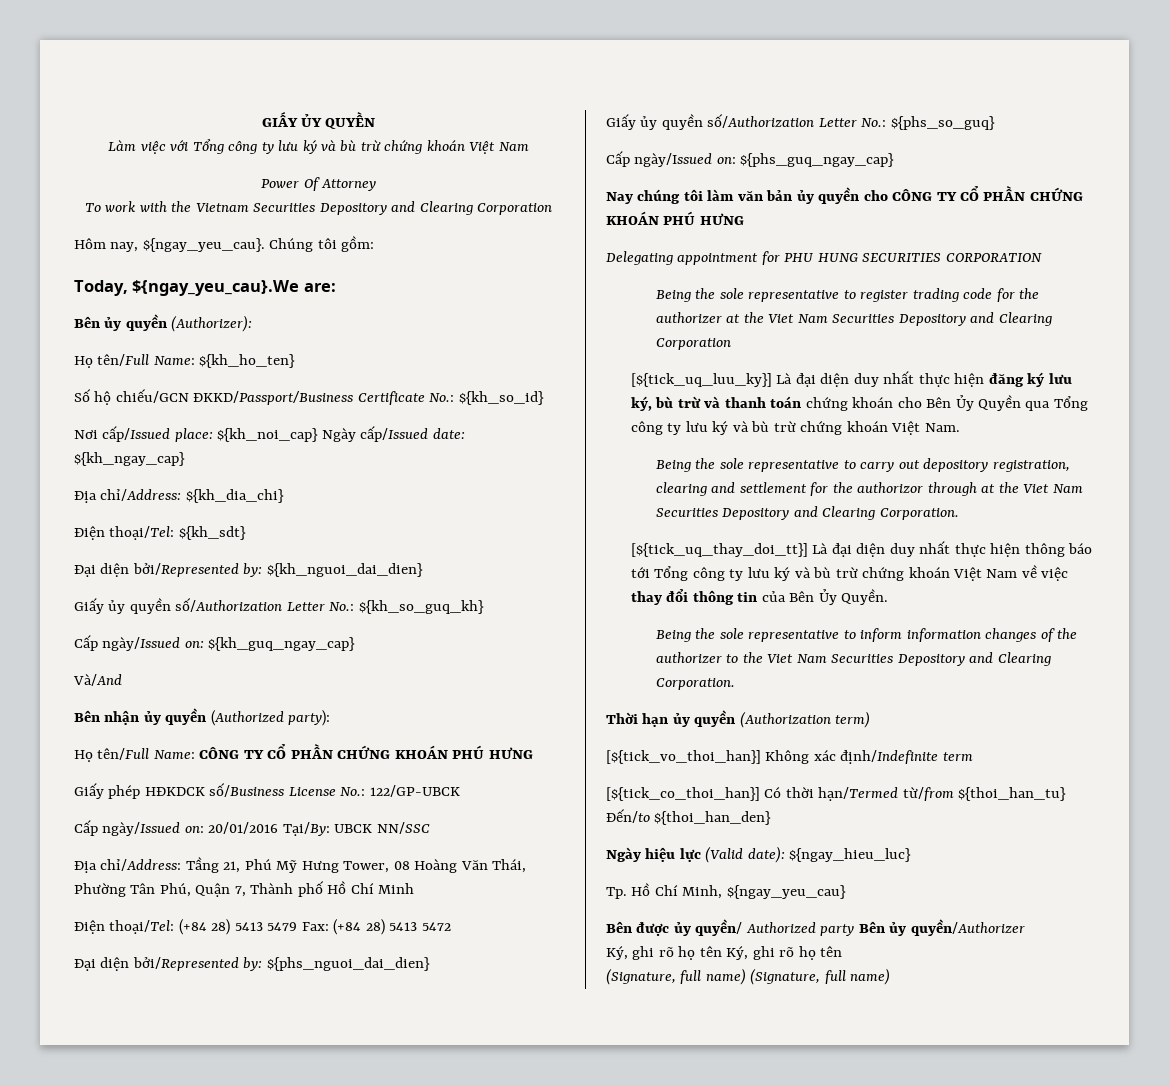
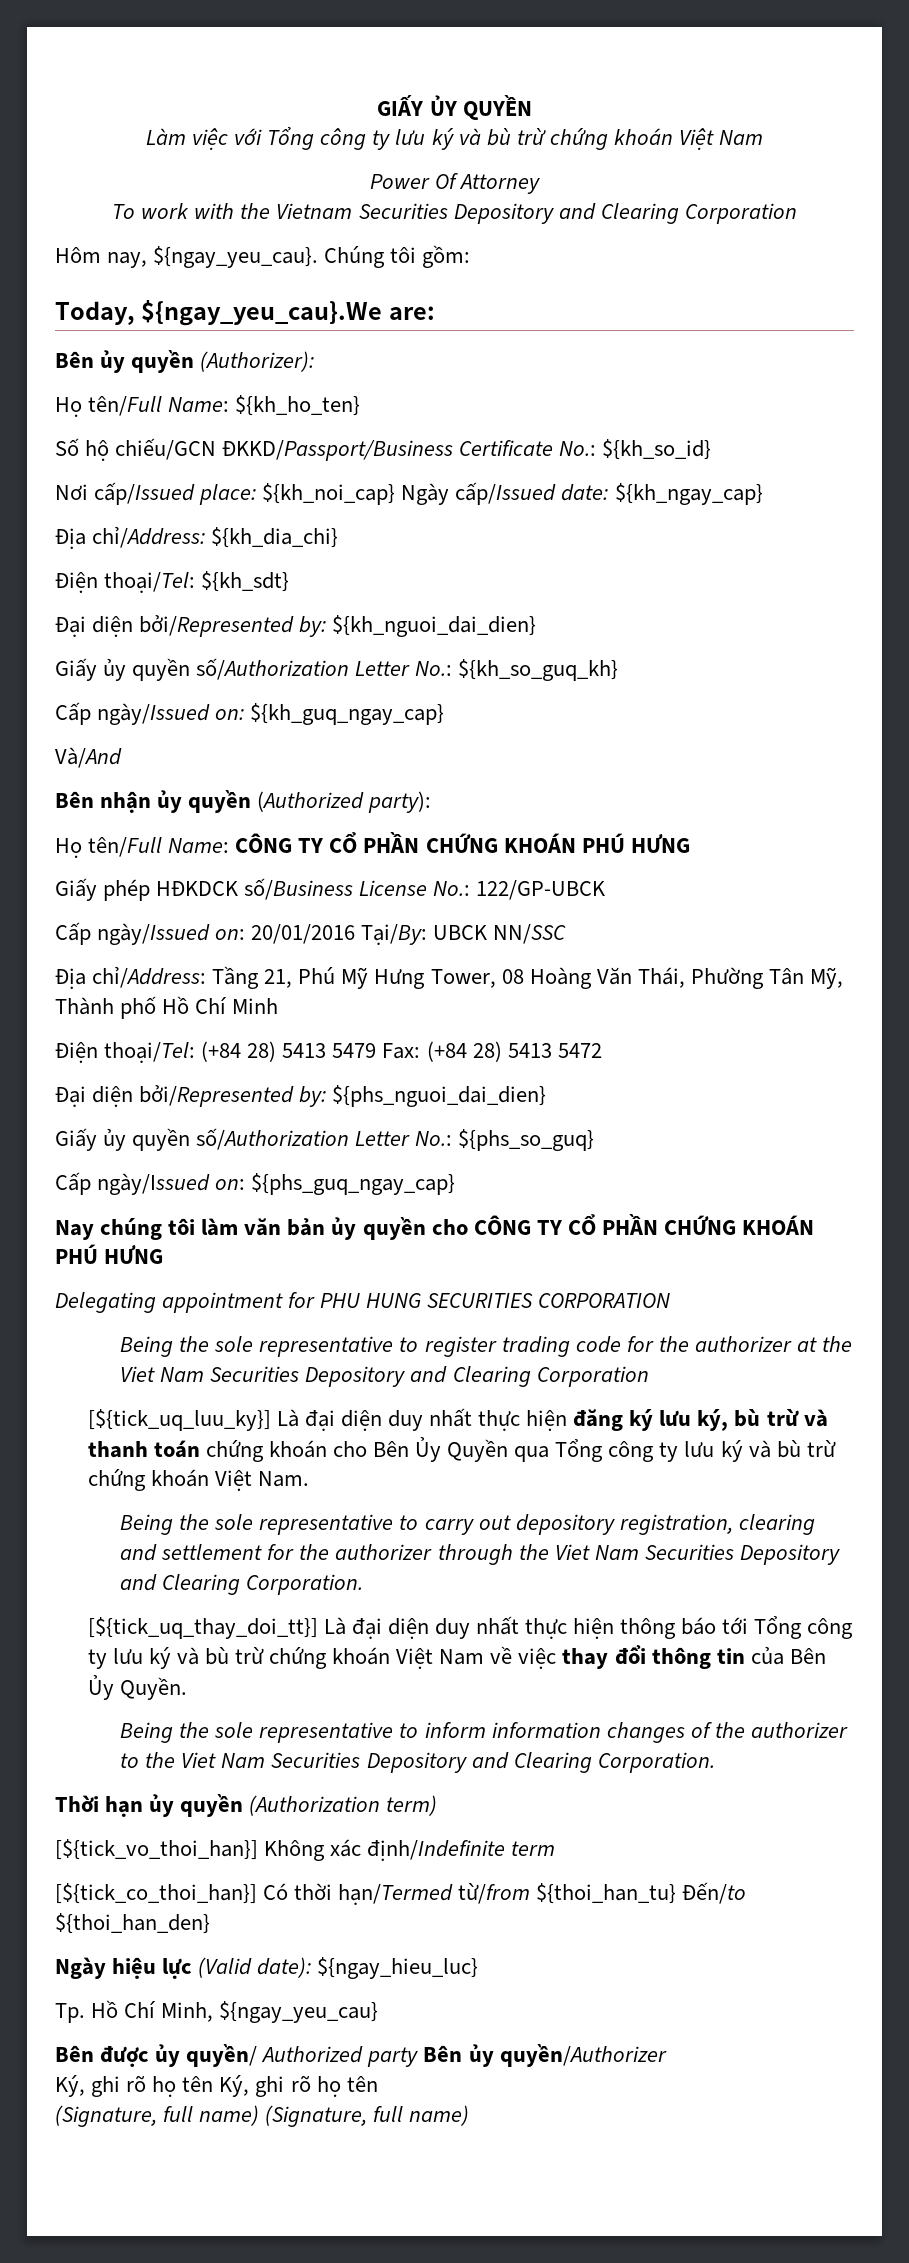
- Địa chỉ/Address: Tầng 21, Phú Mỹ Hưng Tower, 08 Hoàng Văn Thái, Phường Tân Phú, Quận 7, Thành phố Hồ Chí Minh
+ Địa chỉ/Address: Tầng 21, Phú Mỹ Hưng Tower, 08 Hoàng Văn Thái, Phường Tân Mỹ, Thành phố Hồ Chí Minh
- Being the sole representative to carry out depository registration, clearing and settlement for the authorizor through at the Viet Nam Securities Depository and Clearing Corporation.
+ Being the sole representative to carry out depository registration, clearing and settlement for the authorizer through the Viet Nam Securities Depository and Clearing Corporation.

